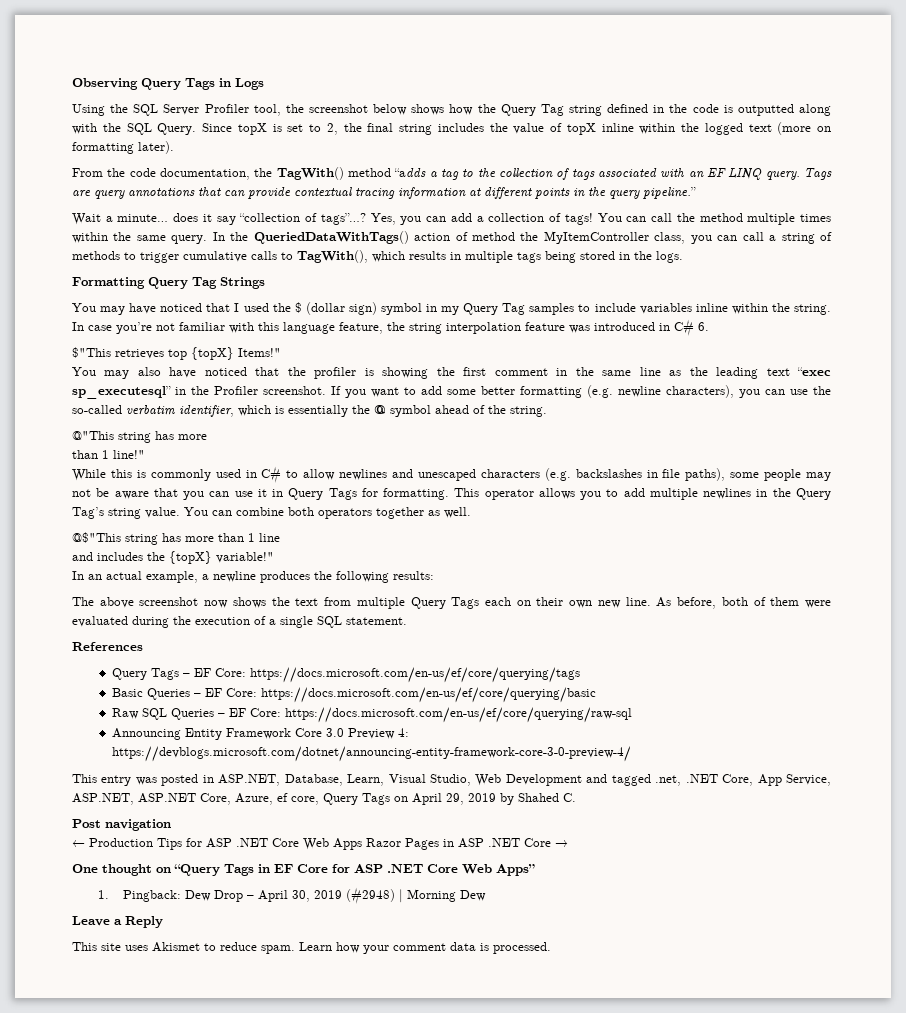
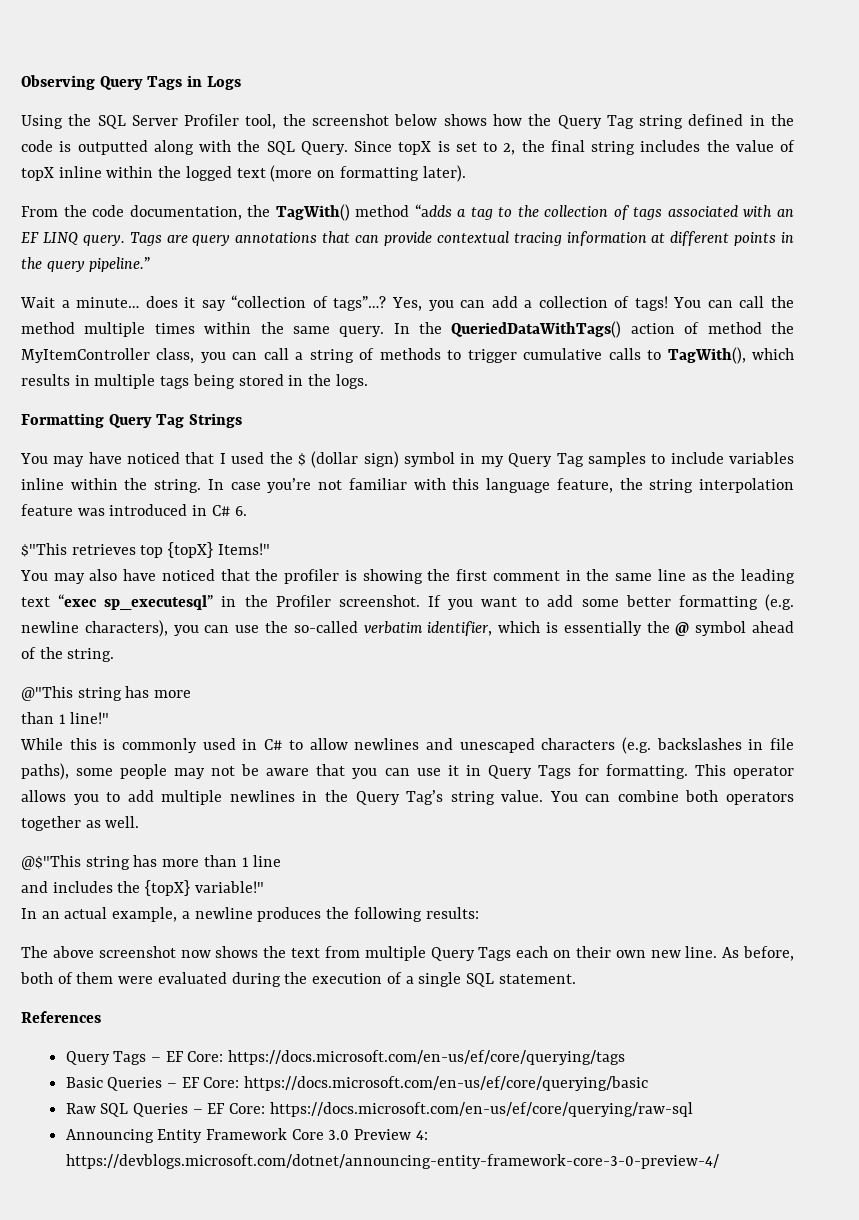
- This entry was posted in ASP.NET, Database, Learn, Visual Studio, Web Development and tagged .net, .NET Core, App Service, ASP.NET, ASP.NET Core, Azure, ef core, Query Tags on April 29, 2019 by Shahed C.
- Post navigation
- ← Production Tips for ASP .NET Core Web Apps Razor Pages in ASP .NET Core →
- One thought on “Query Tags in EF Core for ASP .NET Core Web Apps”
- 1. Pingback: Dew Drop – April 30, 2019 (#2948) | Morning Dew
- Leave a Reply
- This site uses Akismet to reduce spam. Learn how your comment data is processed.

